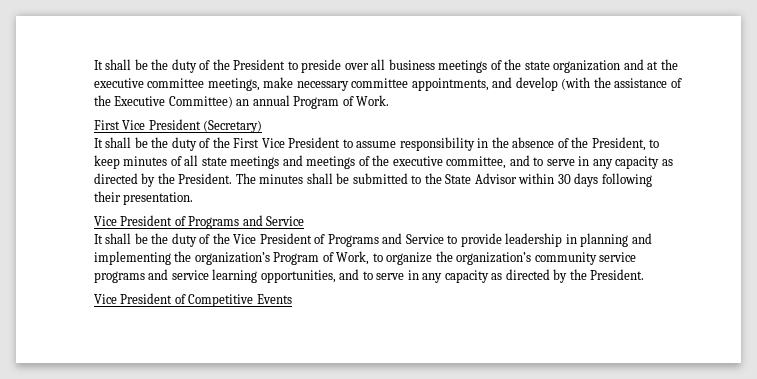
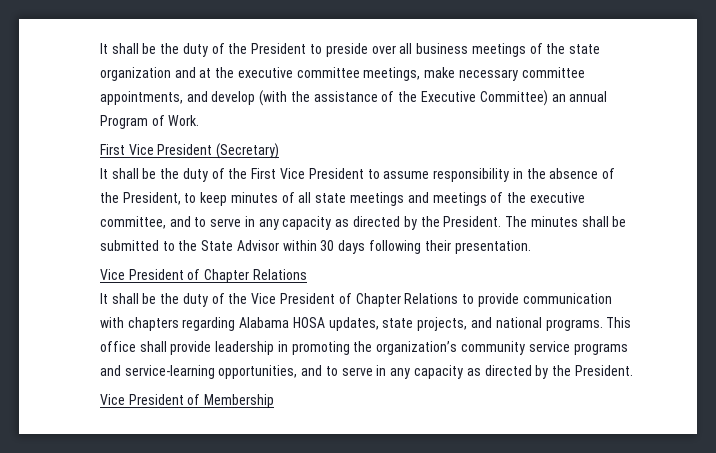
  The minutes shall be submitted to the State Advisor within 30 days following their presentation.
- Vice President of Programs and Service
+ Vice President of Chapter Relations
- It shall be the duty of the Vice President of Programs and Service to provide leadership in planning and implementing the organization’s Program of Work, to organize the organization’s community service programs and service learning opportunities, and to serve in any capacity as directed by the President.
+ It shall be the duty of the Vice President of Chapter Relations to provide communication with chapters regarding Alabama HOSA updates, state projects, and national programs. This office shall provide leadership in promoting the organization’s community service programs and service-learning opportunities, and to serve in any capacity as directed by the President.
- Vice President of Competitive Events
+ Vice President of Membership

